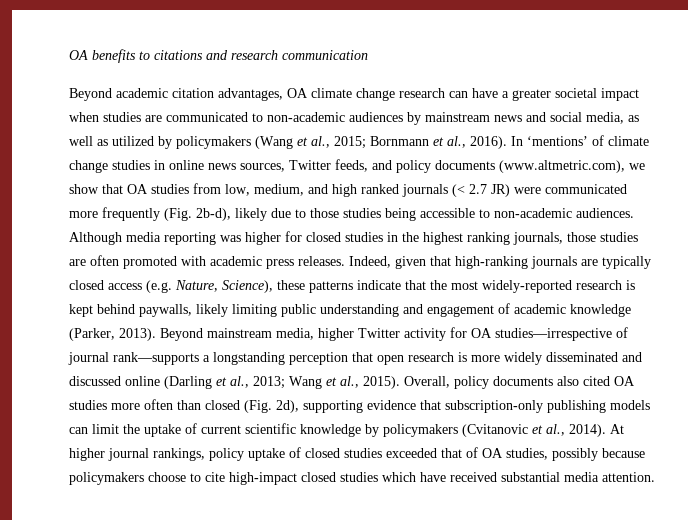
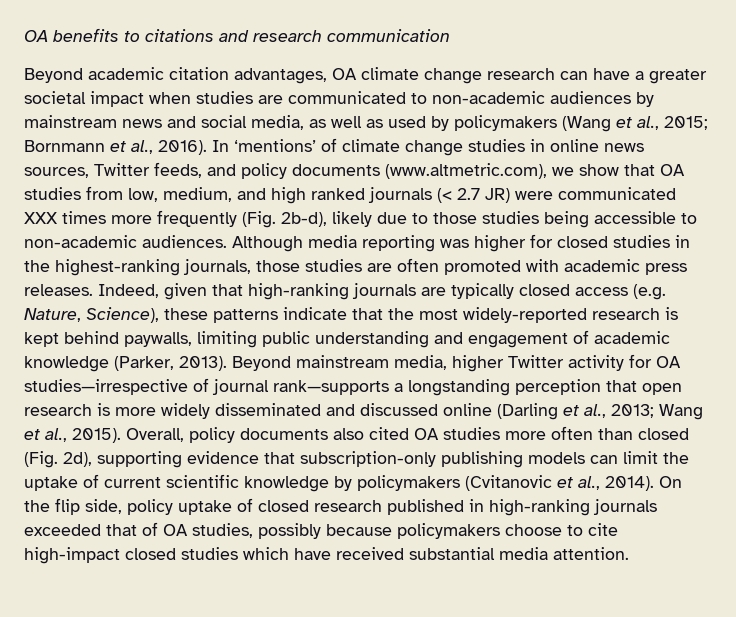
- Beyond academic citation advantages, OA climate change research can have a greater societal impact when studies are communicated to non-academic audiences by mainstream news and social media, as well as utilized by policymakers (Wang et al., 2015; Bornmann et al., 2016).
+ Beyond academic citation advantages, OA climate change research can have a greater societal impact when studies are communicated to non-academic audiences by mainstream news and social media, as well as used by policymakers (Wang et al., 2015; Bornmann et al., 2016).
- In ‘mentions’ of climate change studies in online news sources, Twitter feeds, and policy documents (www.altmetric.com), we show that OA studies from low, medium, and high ranked journals (< 2.7 JR) were communicated more frequently (Fig. 2b-d), likely due to those studies being accessible to non-academic audiences.
+ In ‘mentions’ of climate change studies in online news sources, Twitter feeds, and policy documents (www.altmetric.com), we show that OA studies from low, medium, and high ranked journals (< 2.7 JR) were communicated XXX times more frequently (Fig. 2b-d), likely due to those studies being accessible to non-academic audiences.
- Although media reporting was higher for closed studies in the highest ranking journals, those studies are often promoted with academic press releases.
+ Although media reporting was higher for closed studies in the highest-ranking journals, those studies are often promoted with academic press releases.
- Indeed, given that high-ranking journals are typically closed access (e.g. Nature, Science), these patterns indicate that the most widely-reported research is kept behind paywalls, likely limiting public understanding and engagement of academic knowledge (Parker, 2013).
+ Indeed, given that high-ranking journals are typically closed access (e.g. Nature, Science), these patterns indicate that the most widely-reported research is kept behind paywalls, limiting public understanding and engagement of academic knowledge (Parker, 2013).
- At higher journal rankings, policy uptake of closed studies exceeded that of OA studies, possibly because policymakers choose to cite high-impact closed studies which have received substantial media attention.
+ On the flip side, policy uptake of closed research published in high-ranking journals exceeded that of OA studies, possibly because policymakers choose to cite high-impact closed studies which have received substantial media attention.

